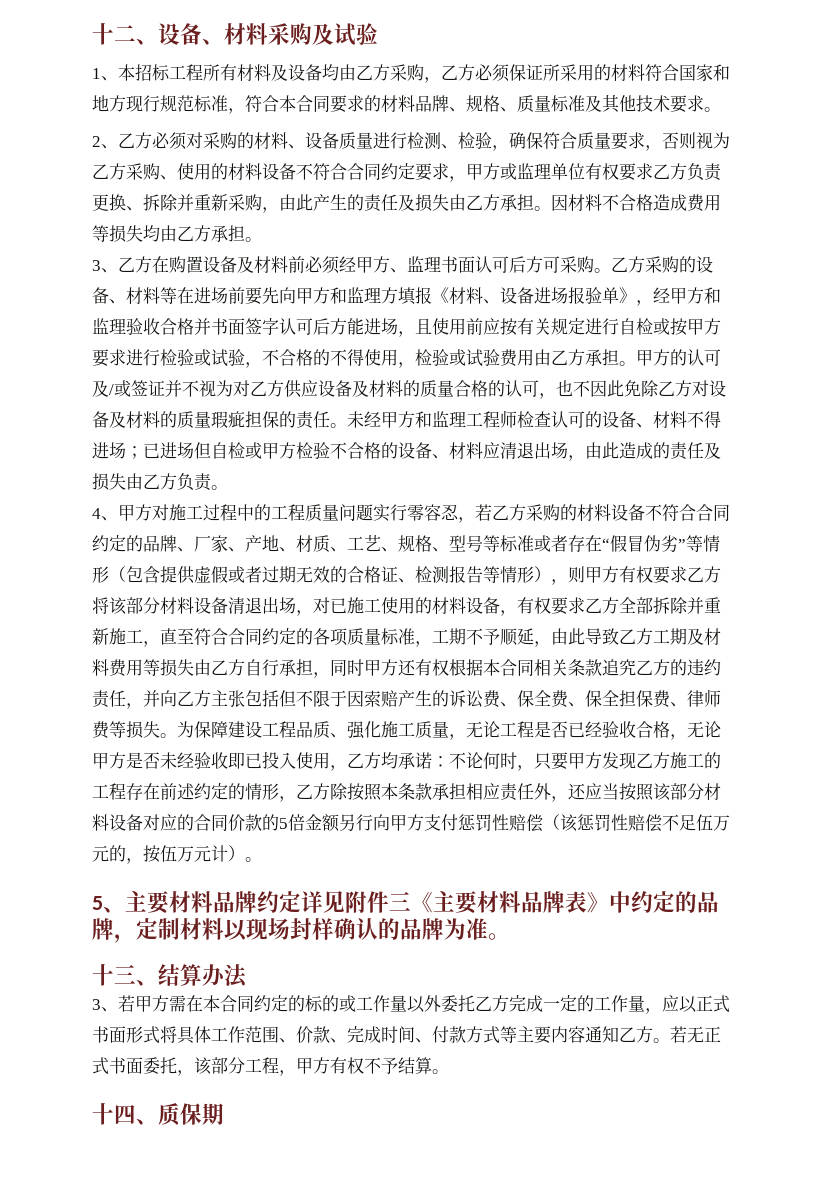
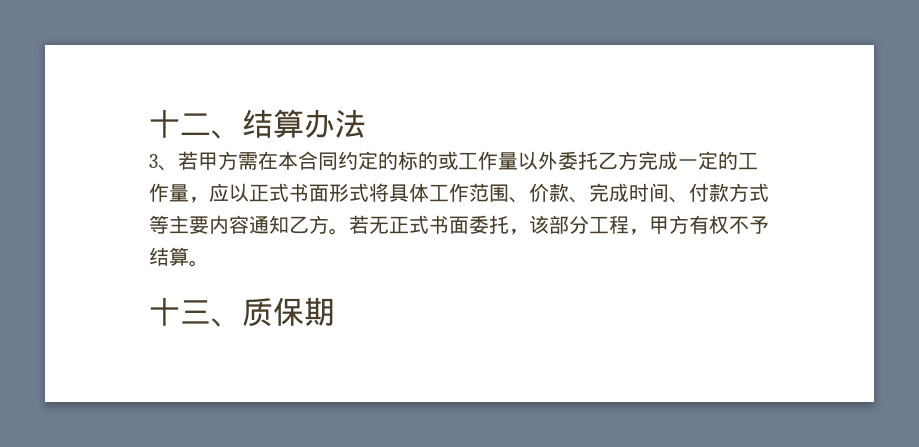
- 十二、设备、材料采购及试验
- 1、本招标工程所有材料及设备均由乙方采购，乙方必须保证所采用的材料符合国家和地方现行规范标准，符合本合同要求的材料品牌、规格、质量标准及其他技术要求。
- 2、乙方必须对采购的材料、设备质量进行检测、检验，确保符合质量要求，否则视为乙方采购、使用的材料设备不符合合同约定要求，甲方或监理单位有权要求乙方负责更换、拆除并重新采购，由此产生的责任及损失由乙方承担。因材料不合格造成费用等损失均由乙方承担。
- 3、乙方在购置设备及材料前必须经甲方、监理书面认可后方可采购。乙方采购的设备、材料等在进场前要先向甲方和监理方填报《材料、设备进场报验单》，经甲方和监理验收合格并书面签字认可后方能进场，且使用前应按有关规定进行自检或按甲方要求进行检验或试验，不合格的不得使用，检验或试验费用由乙方承担。甲方的认可及/或签证并不视为对乙方供应设备及材料的质量合格的认可，也不因此免除乙方对设备及材料的质量瑕疵担保的责任。未经甲方和监理工程师检查认可的设备、材料不得进场；已进场但自检或甲方检验不合格的设备、材料应清退出场，由此造成的责任及损失由乙方负责。
- 4、甲方对施工过程中的工程质量问题实行零容忍，若乙方采购的材料设备不符合合同约定的品牌、厂家、产地、材质、工艺、规格、型号等标准或者存在“假冒伪劣”等情形（包含提供虚假或者过期无效的合格证、检测报告等情形），则甲方有权要求乙方将该部分材料设备清退出场，对已施工使用的材料设备，有权要求乙方全部拆除并重新施工，直至符合合同约定的各项质量标准，工期不予顺延，由此导致乙方工期及材料费用等损失由乙方自行承担，同时甲方还有权根据本合同相关条款追究乙方的违约责任，并向乙方主张包括但不限于因索赔产生的诉讼费、保全费、保全担保费、律师费等损失。为保障建设工程品质、强化施工质量，无论工程是否已经验收合格，无论甲方是否未经验收即已投入使用，乙方均承诺：不论何时，只要甲方发现乙方施工的工程存在前述约定的情形，乙方除按照本条款承担相应责任外，还应当按照该部分材料设备对应的合同价款的5倍金额另行向甲方支付惩罚性赔偿（该惩罚性赔偿不足伍万元的，按伍万元计）。
- 5、主要材料品牌约定详见附件三《主要材料品牌表》中约定的品牌，定制材料以现场封样确认的品牌为准。
- 十三、结算办法
+ 十二、结算办法
- 十四、质保期
+ 十三、质保期

